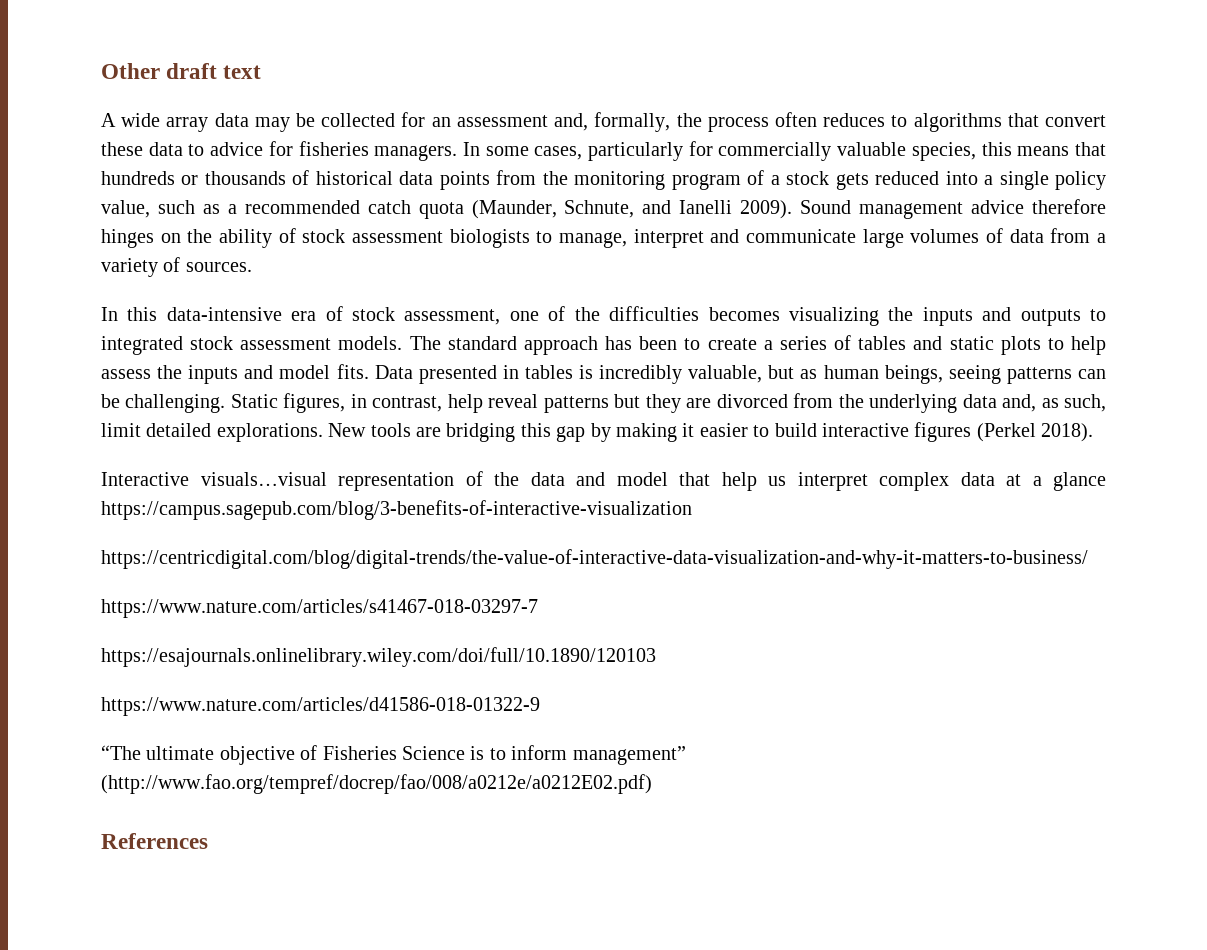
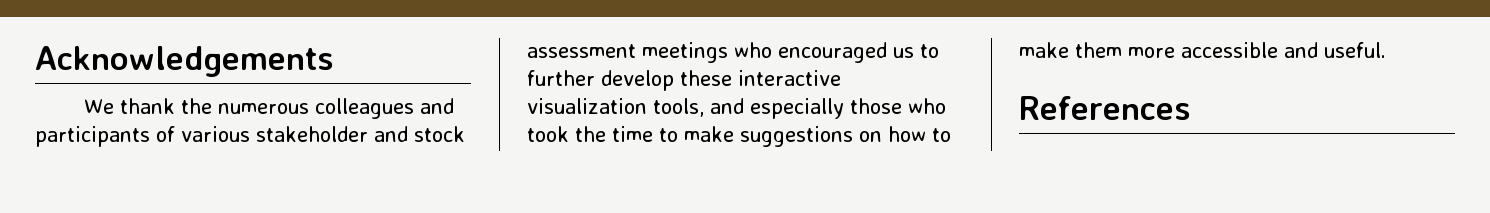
- Other draft text
- A wide array data may be collected for an assessment and, formally, the process often reduces to algorithms that convert these data to advice for fisheries managers. In some cases, particularly for commercially valuable species, this means that hundreds or thousands of historical data points from the monitoring program of a stock gets reduced into a single policy value, such as a recommended catch quota (Maunder, Schnute, and Ianelli 2009). Sound management advice therefore hinges on the ability of stock assessment biologists to manage, interpret and communicate large volumes of data from a variety of sources.
- In this data-intensive era of stock assessment, one of the difficulties becomes visualizing the inputs and outputs to integrated stock assessment models. The standard approach has been to create a series of tables and static plots to help assess the inputs and model fits. Data presented in tables is incredibly valuable, but as human beings, seeing patterns can be challenging. Static figures, in contrast, help reveal patterns but they are divorced from the underlying data and, as such, limit detailed explorations. New tools are bridging this gap by making it easier to build interactive figures (Perkel 2018).
- Interactive visuals…visual representation of the data and model that help us interpret complex data at a glance https://campus.sagepub.com/blog/3-benefits-of-interactive-visualization
- https://centricdigital.com/blog/digital-trends/the-value-of-interactive-data-visualization-and-why-it-matters-to-business/
- https://www.nature.com/articles/s41467-018-03297-7
- https://esajournals.onlinelibrary.wiley.com/doi/full/10.1890/120103
- https://www.nature.com/articles/d41586-018-01322-9
- “The ultimate objective of Fisheries Science is to inform management” (http://www.fao.org/tempref/docrep/fao/008/a0212e/a0212E02.pdf)
+ Acknowledgements
+ We thank the numerous colleagues and participants of various stakeholder and stock assessment meetings who encouraged us to further develop these interactive visualization tools, and especially those who took the time to make suggestions on how to make them more accessible and useful.

